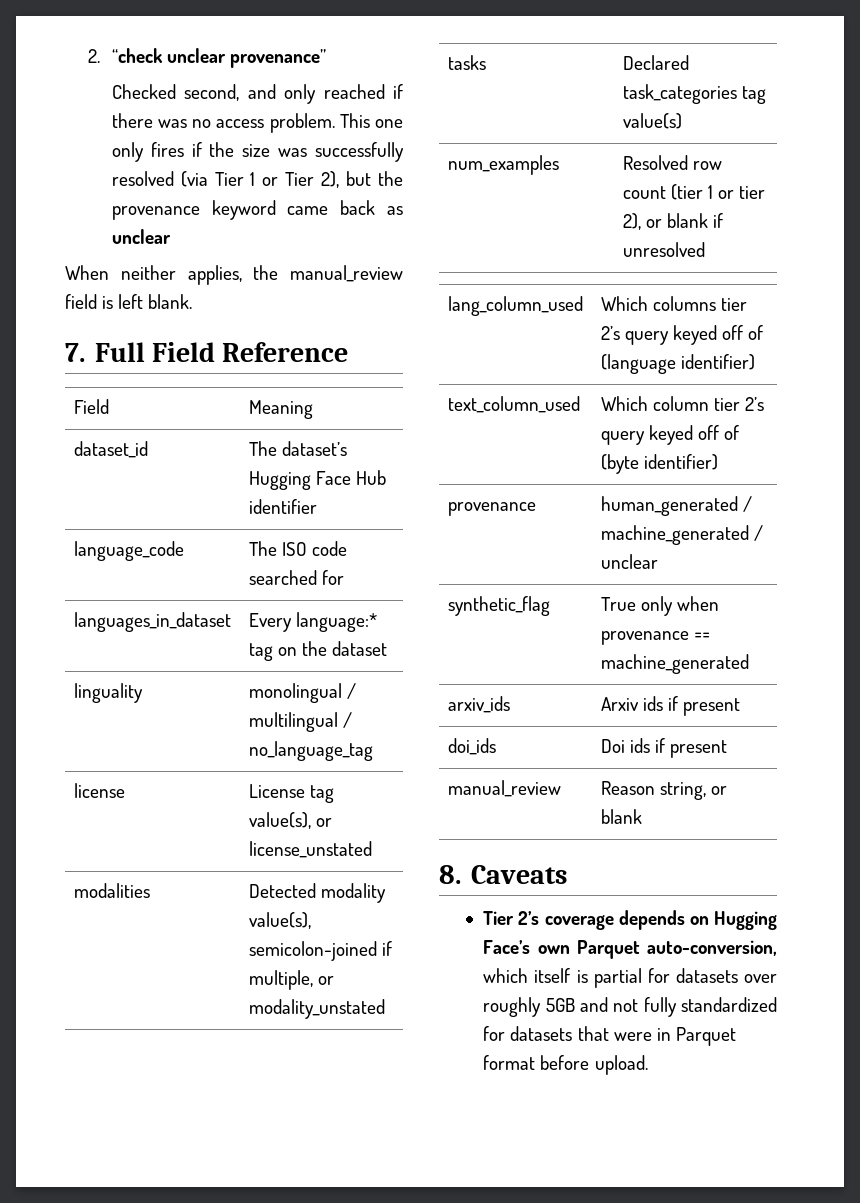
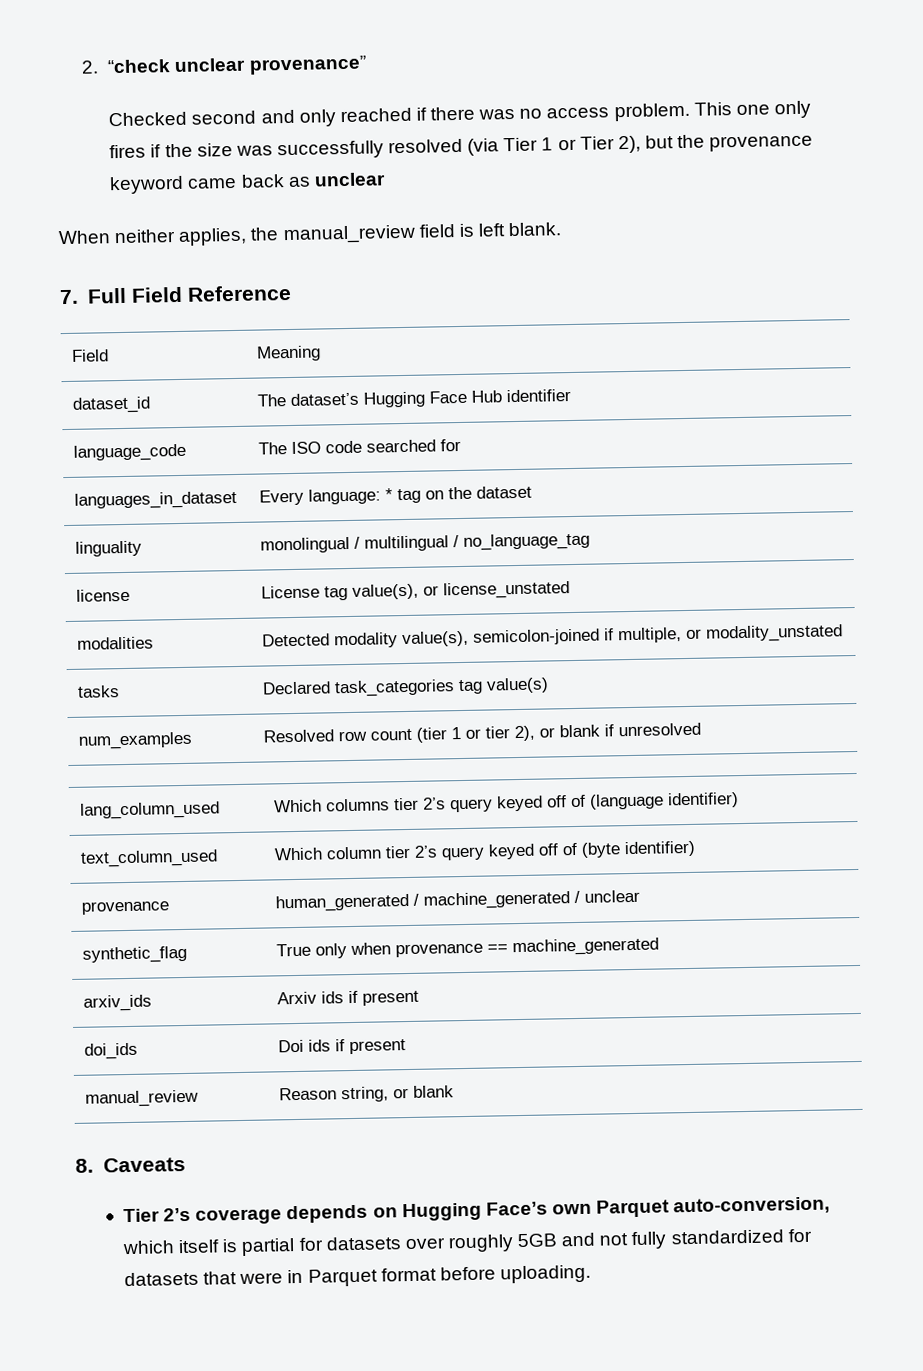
- Checked second, and only reached if there was no access problem.
+ Checked second and only reached if there was no access problem.
- languages_in_dataset | Every language:* tag on the dataset
+ languages_in_dataset | Every language: * tag on the dataset
- Tier 2’s coverage depends on Hugging Face’s own Parquet auto-conversion, which itself is partial for datasets over roughly 5GB and not fully standardized for datasets that were in Parquet format before upload.
+ Tier 2’s coverage depends on Hugging Face’s own Parquet auto-conversion, which itself is partial for datasets over roughly 5GB and not fully standardized for datasets that were in Parquet format before uploading.

